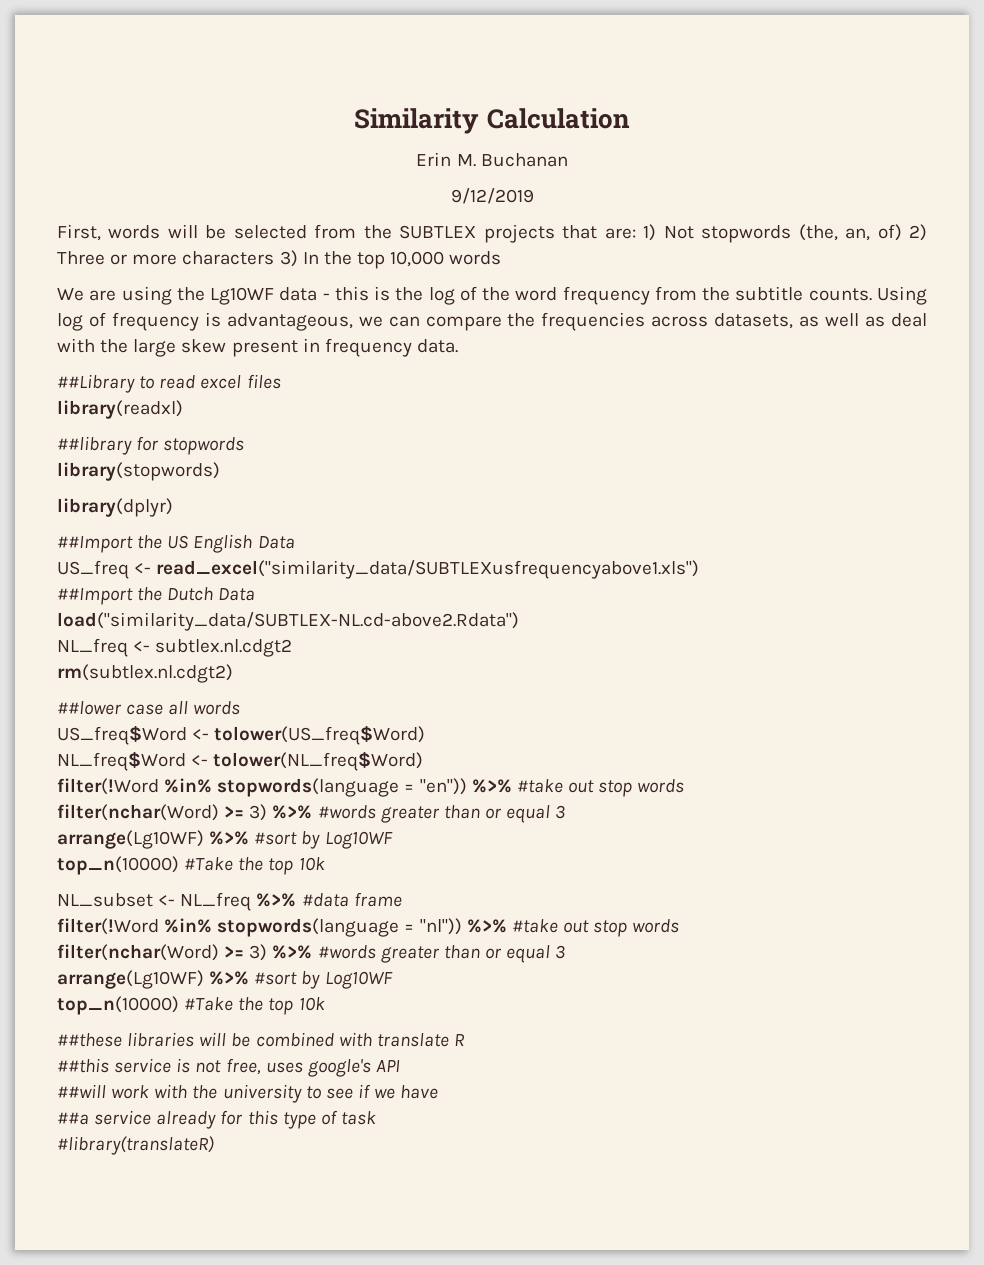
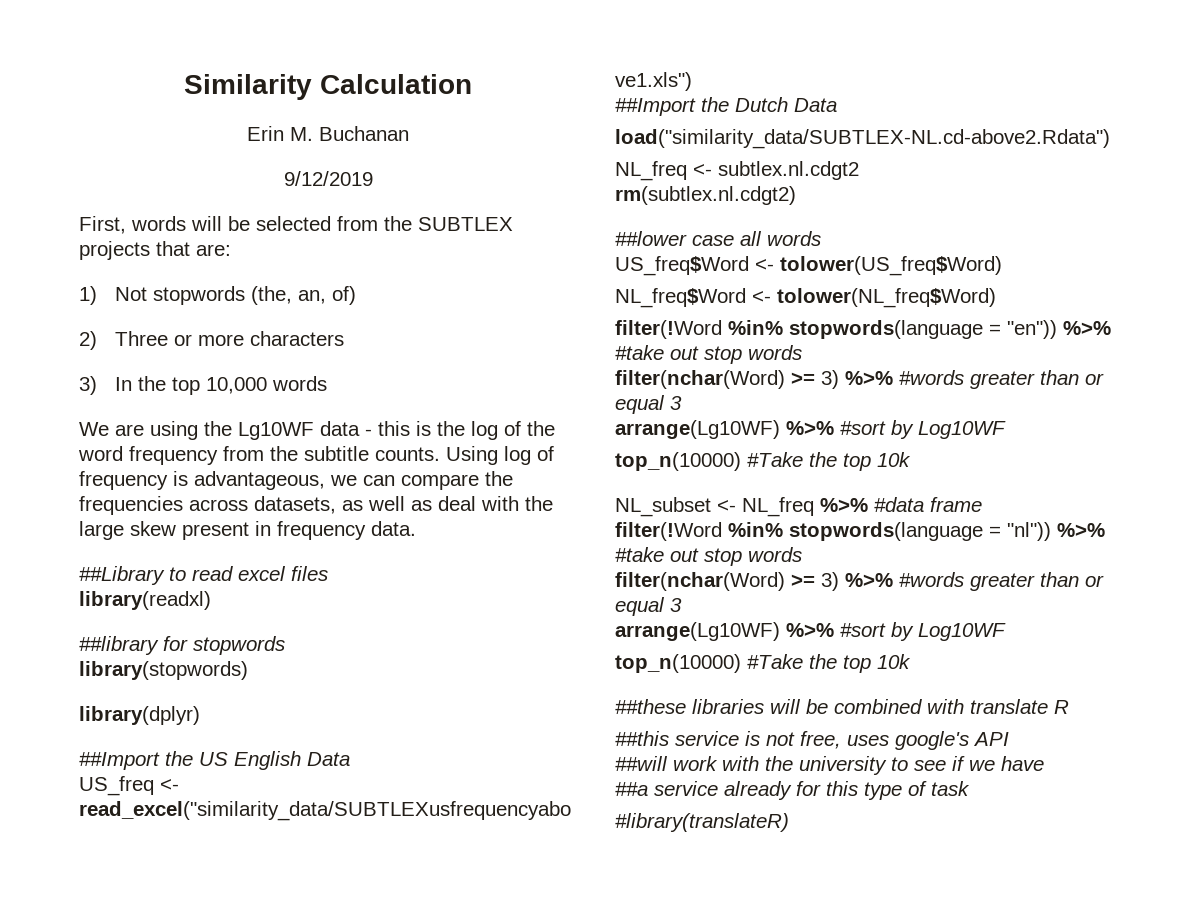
- First, words will be selected from the SUBTLEX projects that are: 1) Not stopwords (the, an, of) 2) Three or more characters 3) In the top 10,000 words
+ First, words will be selected from the SUBTLEX projects that are:
+ 1) Not stopwords (the, an, of)
+ 2) Three or more characters
+ 3) In the top 10,000 words

